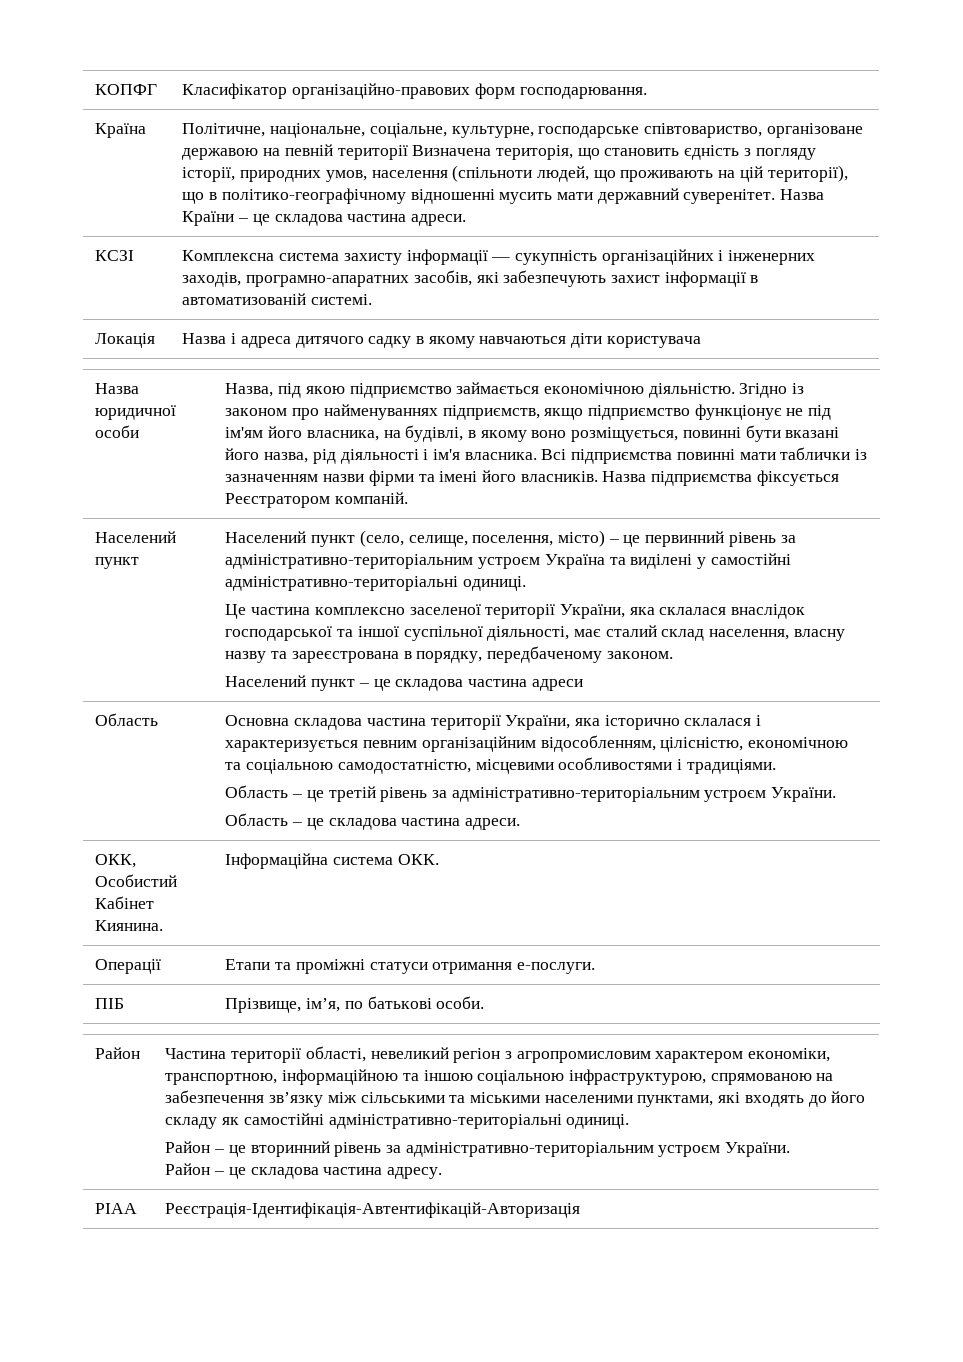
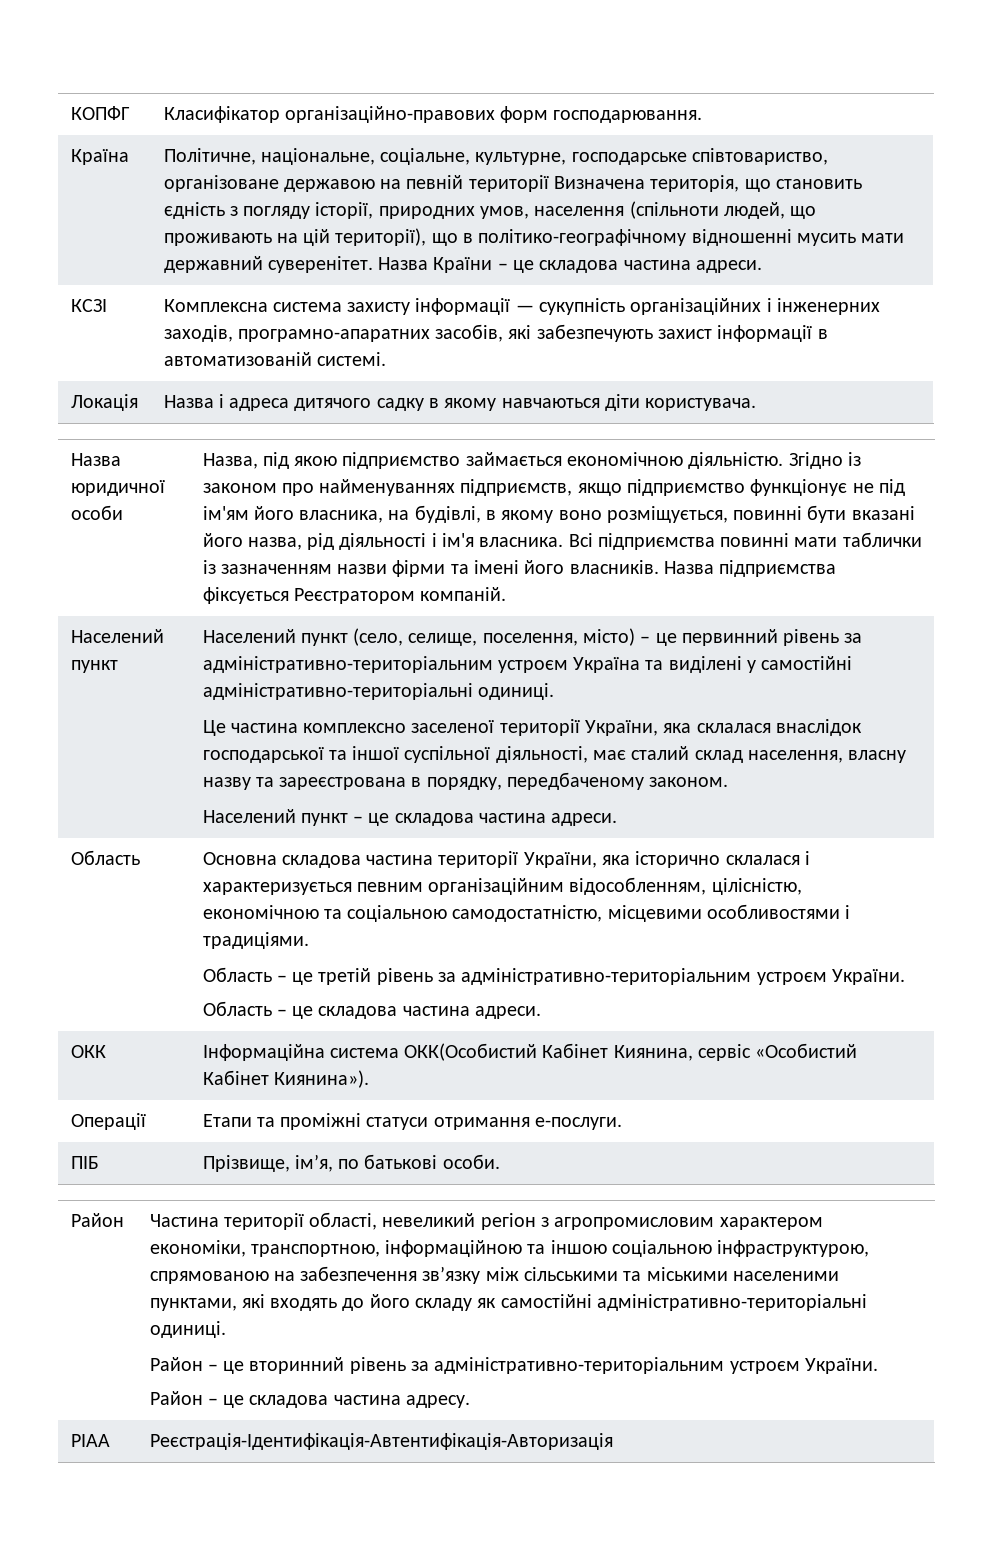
- Локація | Назва і адреса дитячого садку в якому навчаються діти користувача
+ Локація | Назва і адреса дитячого садку в якому навчаються діти користувача.
- Населений пункт – це складова частина адреси
+ Населений пункт – це складова частина адреси.
- ОКК, Особистий Кабінет Киянина. | Інформаційна система ОКК.
+ ОКК | Інформаційна система ОКК(Особистий Кабінет Киянина, сервіс «Особистий Кабінет Киянина»).
- РІАА | Реєстрація-Ідентифікація-Автентифікацій-Авторизація
+ РІАА | Реєстрація-Ідентифікація-Автентифікація-Авторизація

